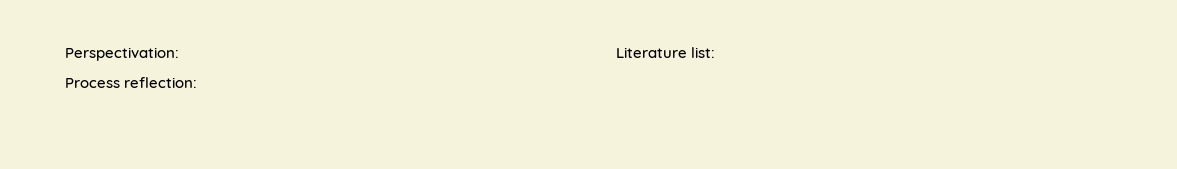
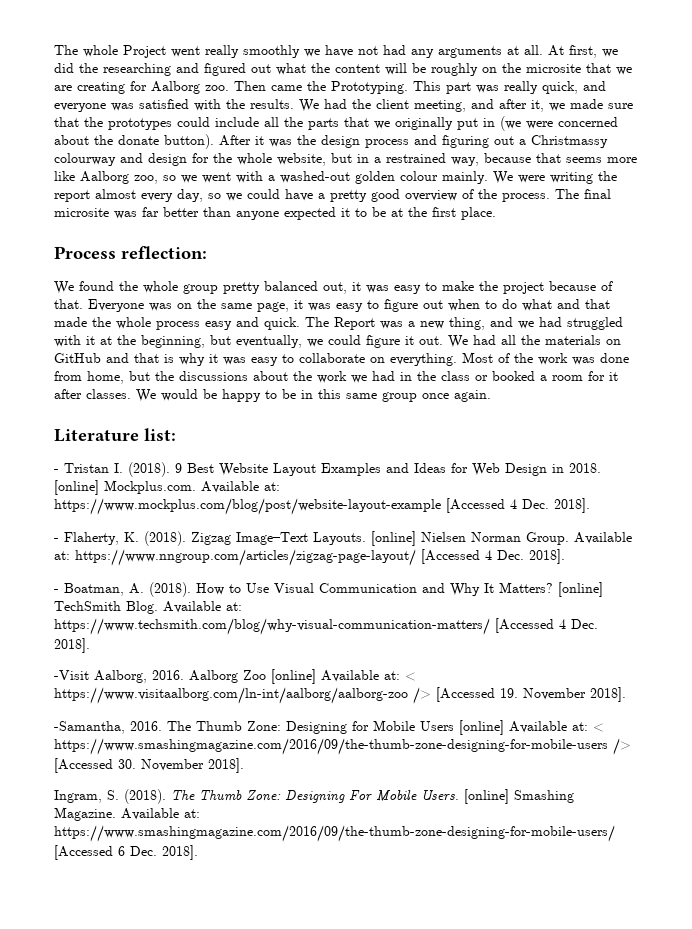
- Perspectivation:
+ The whole Project went really smoothly we have not had any arguments at all. At first, we did the researching and figured out what the content will be roughly on the microsite that we are creating for Aalborg zoo. Then came the Prototyping. This part was really quick, and everyone was satisfied with the results. We had the client meeting, and after it, we made sure that the prototypes could include all the parts that we originally put in (we were concerned about the donate button). After it was the design process and figuring out a Christmassy colourway and design for the whole website, but in a restrained way, because that seems more like Aalborg zoo, so we went with a washed-out golden colour mainly. We were writing the report almost every day, so we could have a pretty good overview of the process. The final microsite was far better than anyone expected it to be at the first place.
  Process reflection:
+ We found the whole group pretty balanced out, it was easy to make the project because of that. Everyone was on the same page, it was easy to figure out when to do what and that made the whole process easy and quick. The Report was a new thing, and we had struggled with it at the beginning, but eventually, we could figure it out. We had all the materials on GitHub and that is why it was easy to collaborate on everything. Most of the work was done from home, but the discussions about the work we had in the class or booked a room for it after classes. We would be happy to be in this same group once again.
  Literature list:
+ - Tristan I. (2018). 9 Best Website Layout Examples and Ideas for Web Design in 2018. [online] Mockplus.com. Available at: https://www.mockplus.com/blog/post/website-layout-example [Accessed 4 Dec. 2018].
+ - Flaherty, K. (2018). Zigzag Image–Text Layouts. [online] Nielsen Norman Group. Available at: https://www.nngroup.com/articles/zigzag-page-layout/ [Accessed 4 Dec. 2018].
+ - Boatman, A. (2018). How to Use Visual Communication and Why It Matters? [online] TechSmith Blog. Available at: https://www.techsmith.com/blog/why-visual-communication-matters/ [Accessed 4 Dec. 2018].
+ -Visit Aalborg, 2016. Aalborg Zoo [online] Available at: < https://www.visitaalborg.com/ln-int/aalborg/aalborg-zoo /> [Accessed 19. November 2018].
+ -Samantha, 2016. The Thumb Zone: Designing for Mobile Users [online] Available at: < https://www.smashingmagazine.com/2016/09/the-thumb-zone-designing-for-mobile-users /> [Accessed 30. November 2018].
+ Ingram, S. (2018). The Thumb Zone: Designing For Mobile Users. [online] Smashing Magazine. Available at: https://www.smashingmagazine.com/2016/09/the-thumb-zone-designing-for-mobile-users/ [Accessed 6 Dec. 2018].

